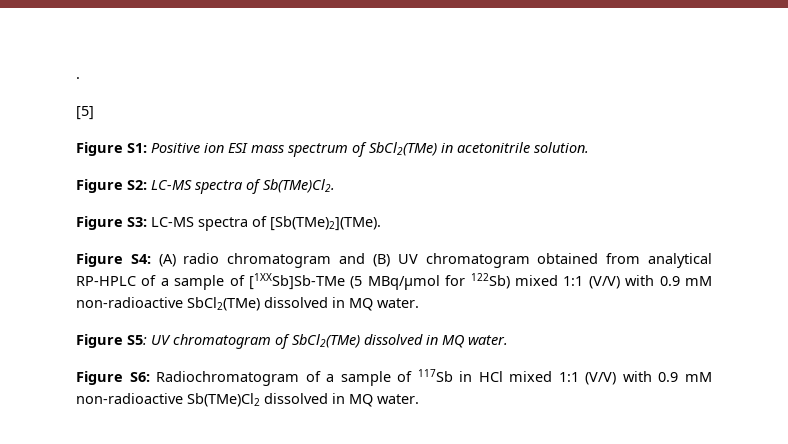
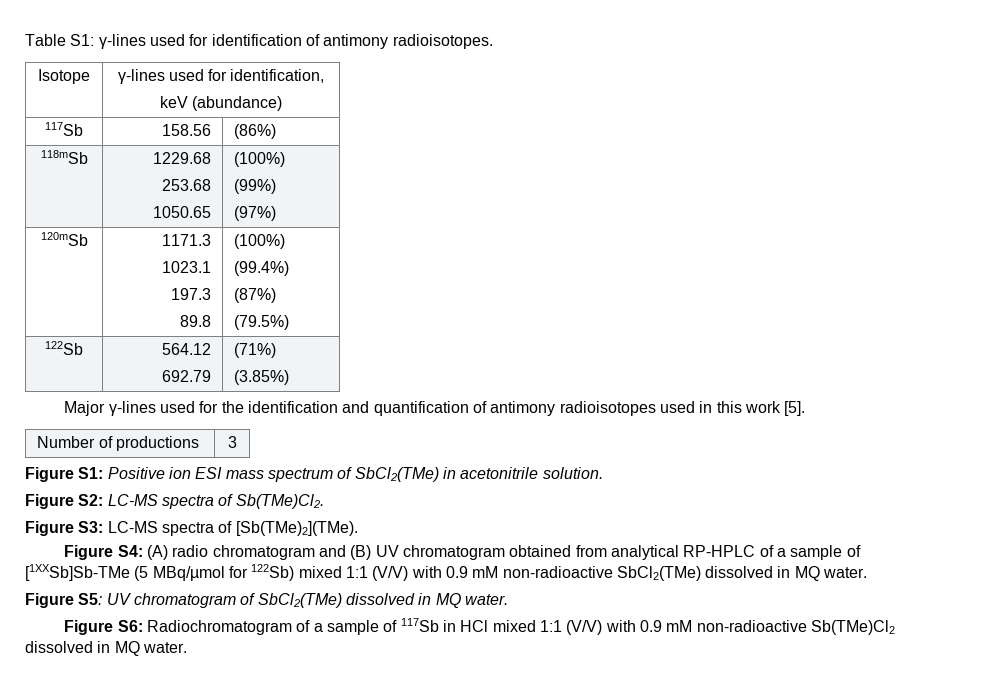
- .
- [5]
+ Table S1: γ-lines used for identification of antimony radioisotopes.
+ Isotope | γ-lines used for identification,
+ keV (abundance)
+ 117Sb | 158.56 | (86%)
+ 118mSb | 1229.68
+ 253.68
+ 1050.65 | (100%)
+ (99%)
+ (97%)
+ 120mSb | 1171.3
+ 1023.1
+ 197.3
+ 89.8 | (100%)
+ (99.4%)
+ (87%)
+ (79.5%)
+ 122Sb | 564.12
+ 692.79 | (71%)
+ (3.85%)
+ Major γ-lines used for the identification and quantification of antimony radioisotopes used in this work [5].
+ Number of productions | 3

